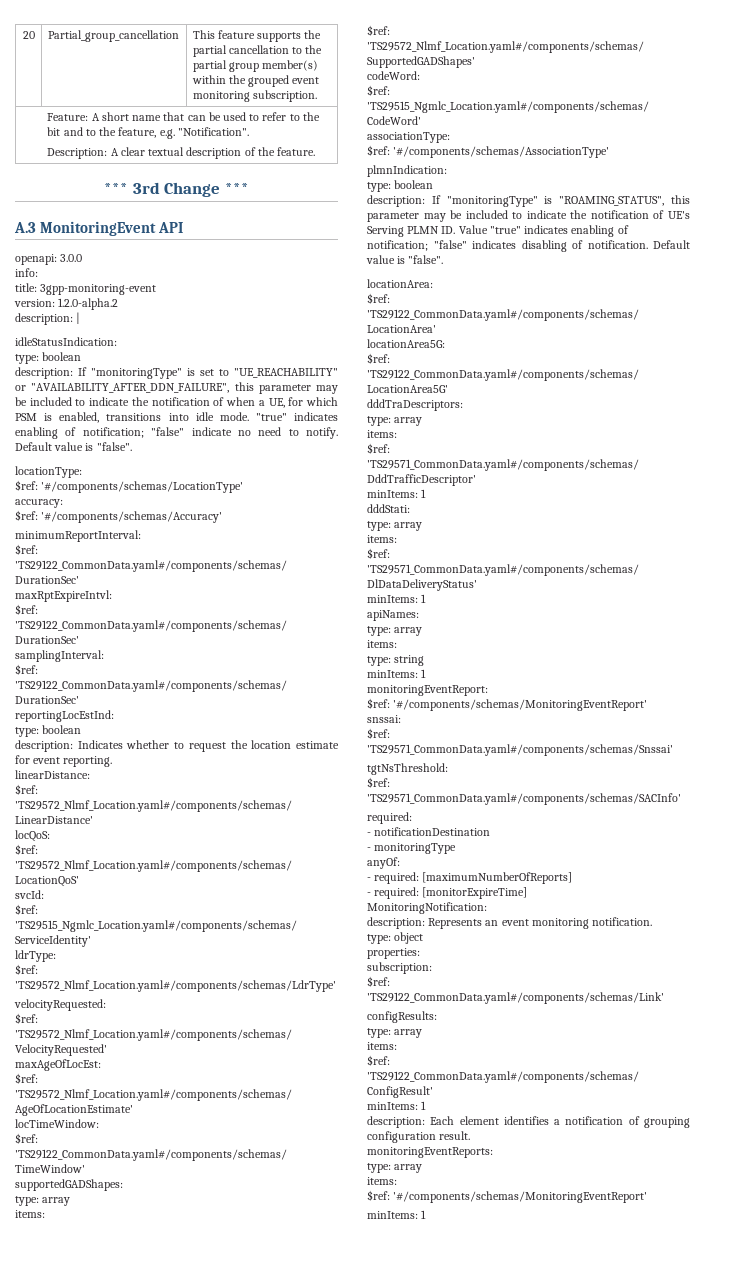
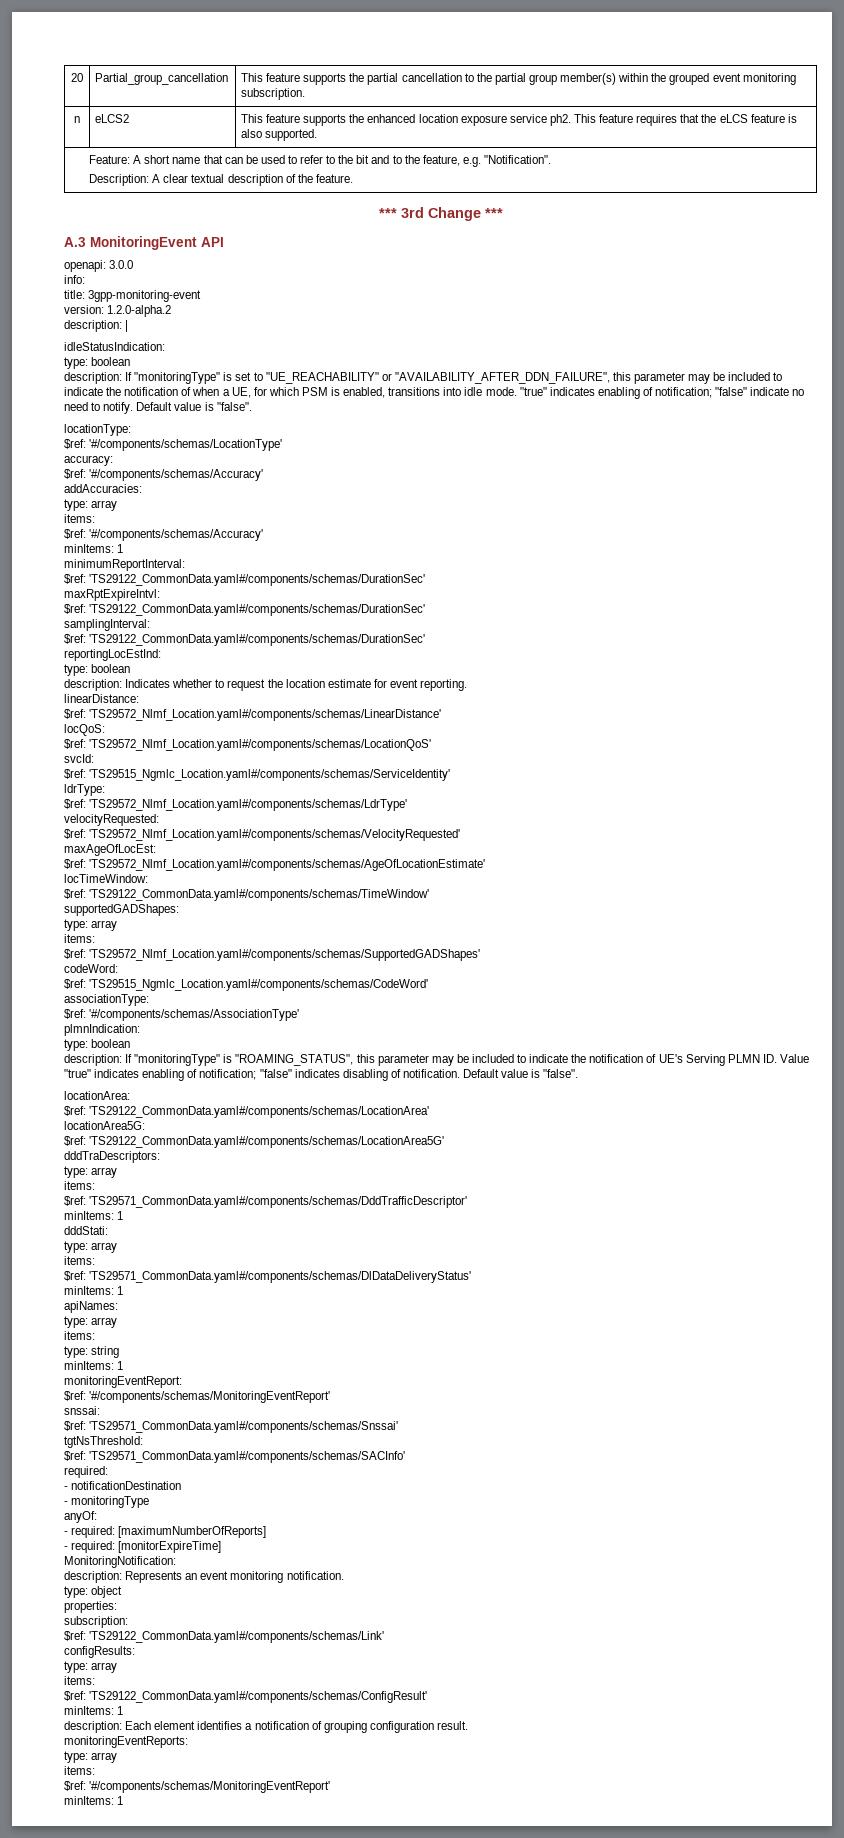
+ n | eLCS2 | This feature supports the enhanced location exposure service ph2. This feature requires that the eLCS feature is also supported.
+ addAccuracies:
+ type: array
+ items:
+ $ref: '#/components/schemas/Accuracy'
+ minItems: 1

